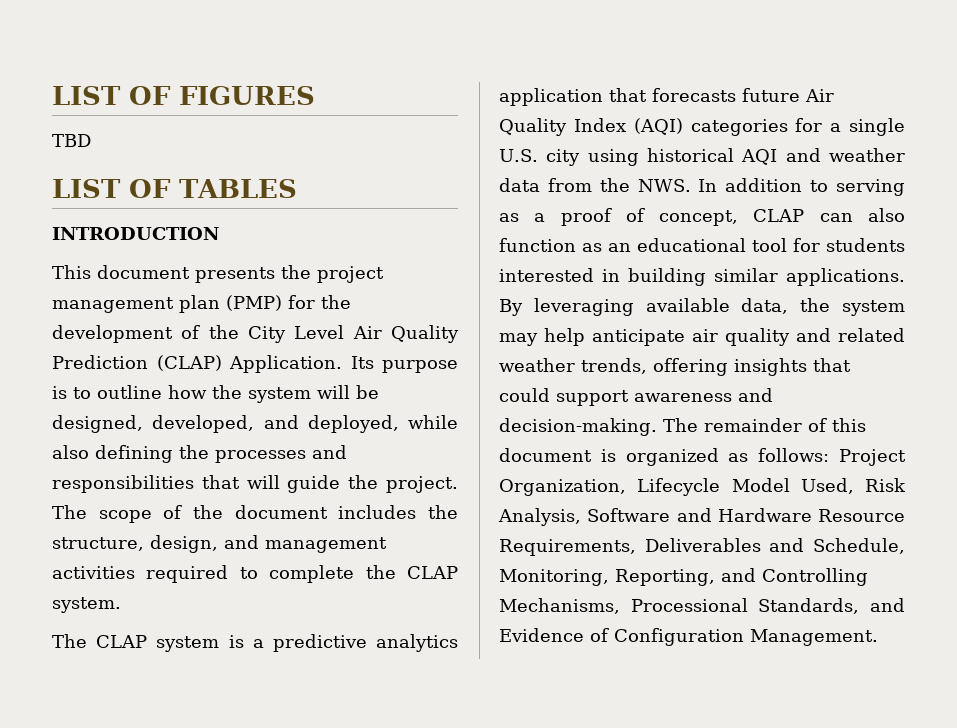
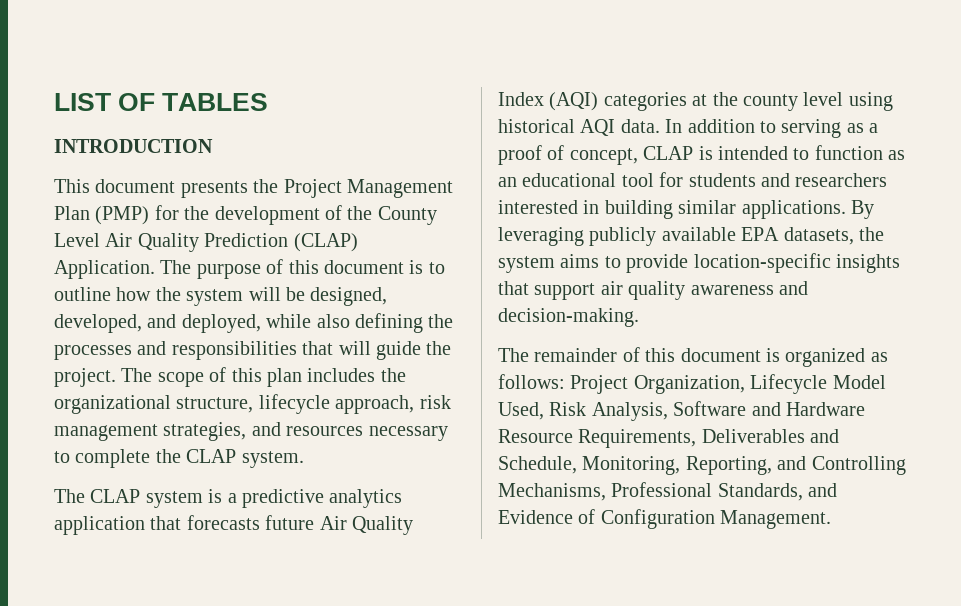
- LIST OF FIGURES
- TBD
- This document presents the project management plan (PMP) for the development of the City Level Air Quality Prediction (CLAP) Application.
+ This document presents the Project Management Plan (PMP) for the development of the County Level Air Quality Prediction (CLAP) Application.
- Its purpose is to outline how the system will be designed, developed, and deployed, while also defining the processes and responsibilities that will guide the project.
+ The purpose of this document is to outline how the system will be designed, developed, and deployed, while also defining the processes and responsibilities that will guide the project.
- The scope of the document includes the structure, design, and management activities required to complete the CLAP system.
+ The scope of this plan includes the organizational structure, lifecycle approach, risk management strategies, and resources necessary to complete the CLAP system.
- The CLAP system is a predictive analytics application that forecasts future Air Quality Index (AQI) categories for a single U.S. city using historical AQI and weather data from the NWS. In addition to serving as a proof of concept, CLAP can also function as an educational tool for students interested in building similar applications.
+ The CLAP system is a predictive analytics application that forecasts future Air Quality Index (AQI) categories at the county level using historical AQI data. In addition to serving as a proof of concept, CLAP is intended to function as an educational tool for students and researchers interested in building similar applications.
- By leveraging available data, the system may help anticipate air quality and related weather trends, offering insights that could support awareness and decision-making. The remainder of this document is organized as follows: Project Organization, Lifecycle Model Used, Risk Analysis, Software and Hardware Resource Requirements, Deliverables and Schedule, Monitoring, Reporting, and Controlling Mechanisms, Processional Standards, and Evidence of Configuration Management.
+ By leveraging publicly available EPA datasets, the system aims to provide location-specific insights that support air quality awareness and decision-making.
+ The remainder of this document is organized as follows: Project Organization, Lifecycle Model Used, Risk Analysis, Software and Hardware Resource Requirements, Deliverables and Schedule, Monitoring, Reporting, and Controlling Mechanisms, Professional Standards, and Evidence of Configuration Management.

